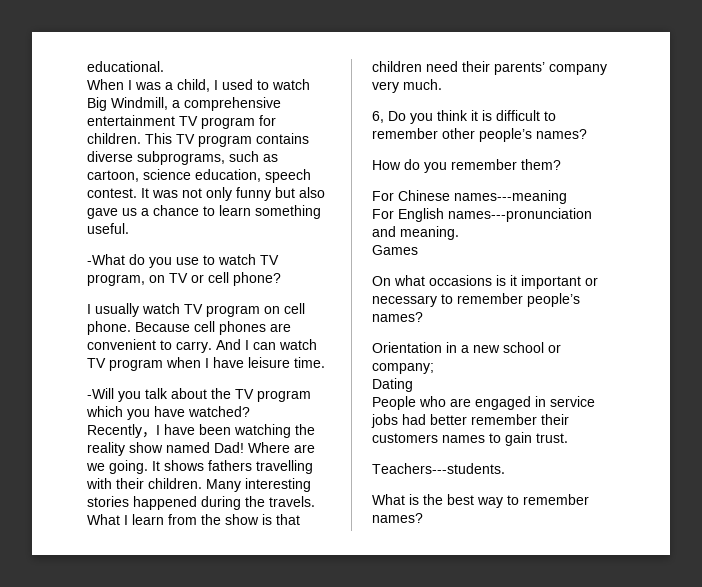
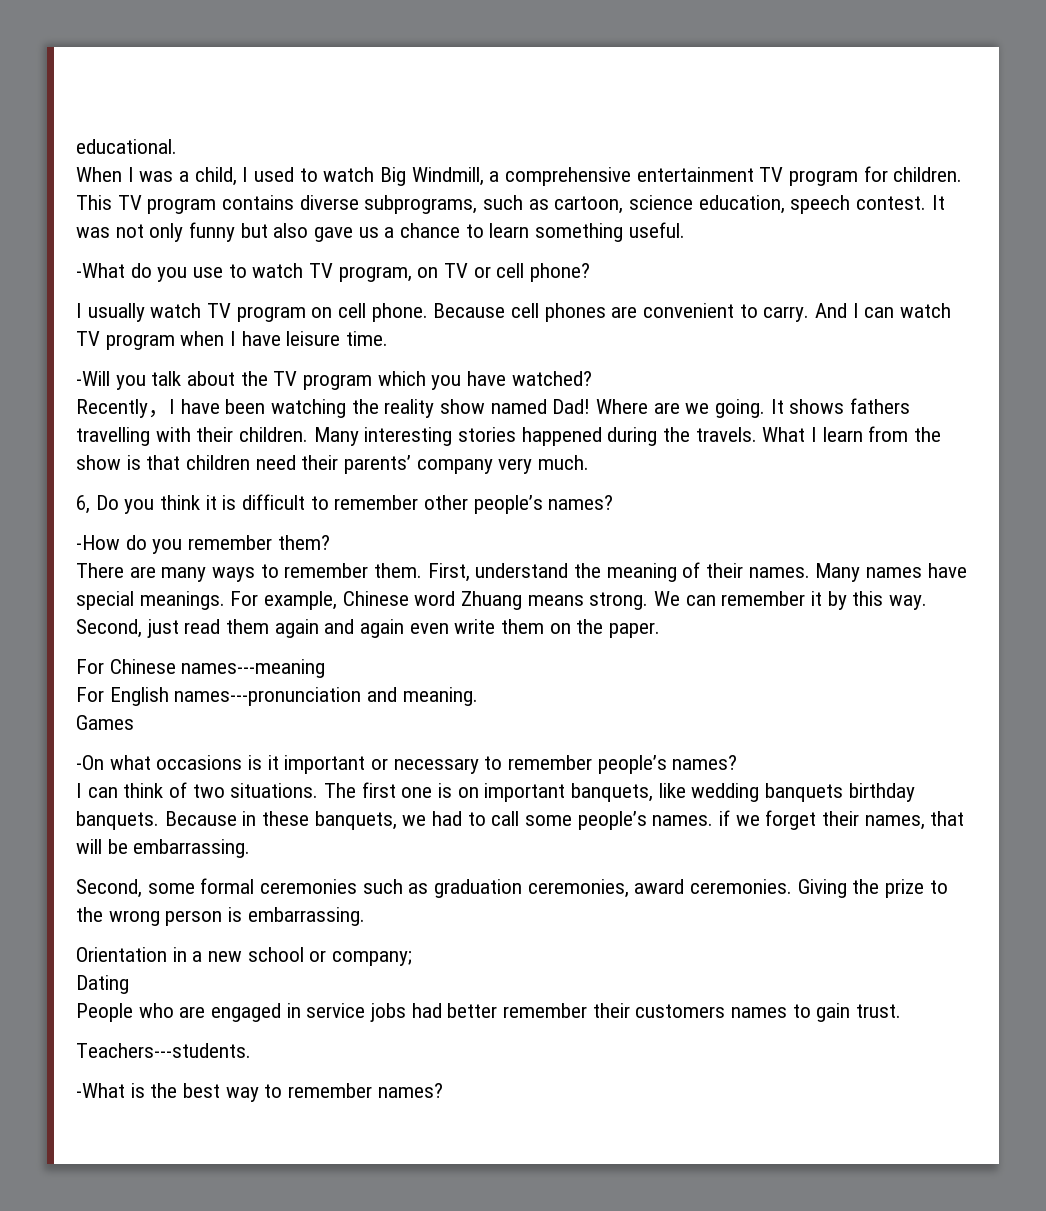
- How do you remember them?
+ -How do you remember them?
+ There are many ways to remember them. First, understand the meaning of their names. Many names have special meanings. For example, Chinese word Zhuang means strong. We can remember it by this way. Second, just read them again and again even write them on the paper.
- On what occasions is it important or necessary to remember people’s names?
+ -On what occasions is it important or necessary to remember people’s names?
+ I can think of two situations. The first one is on important banquets, like wedding banquets birthday banquets. Because in these banquets, we had to call some people’s names. if we forget their names, that will be embarrassing.
+ Second, some formal ceremonies such as graduation ceremonies, award ceremonies. Giving the prize to the wrong person is embarrassing.
- What is the best way to remember names?
+ -What is the best way to remember names?

